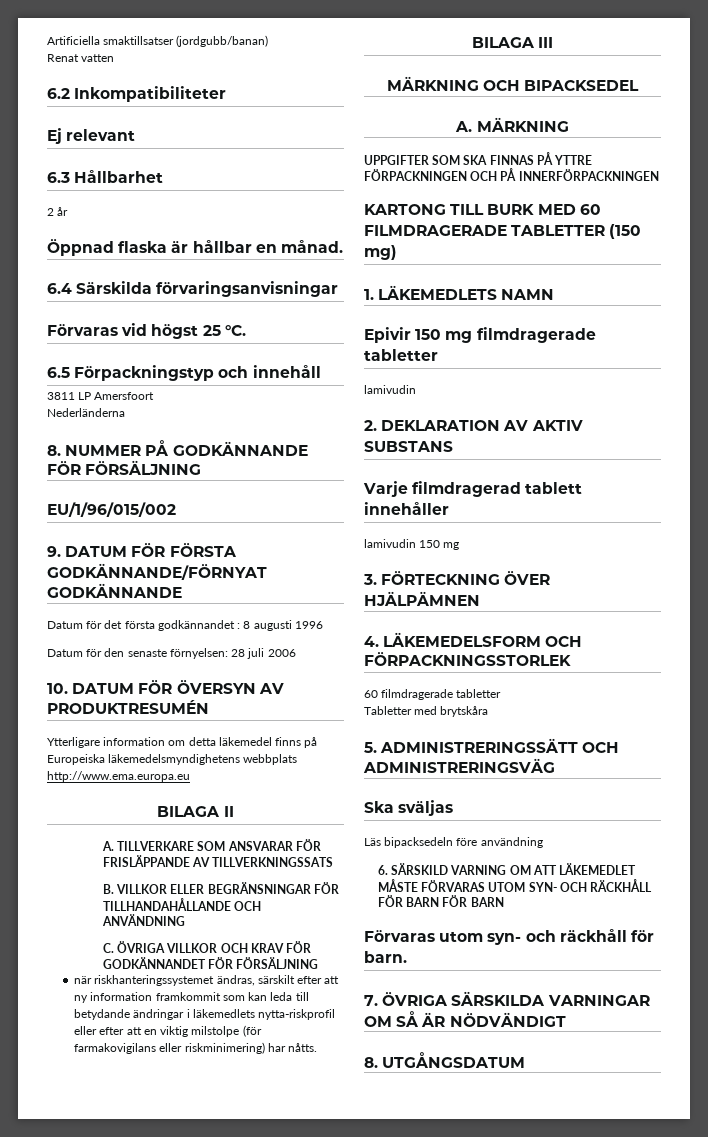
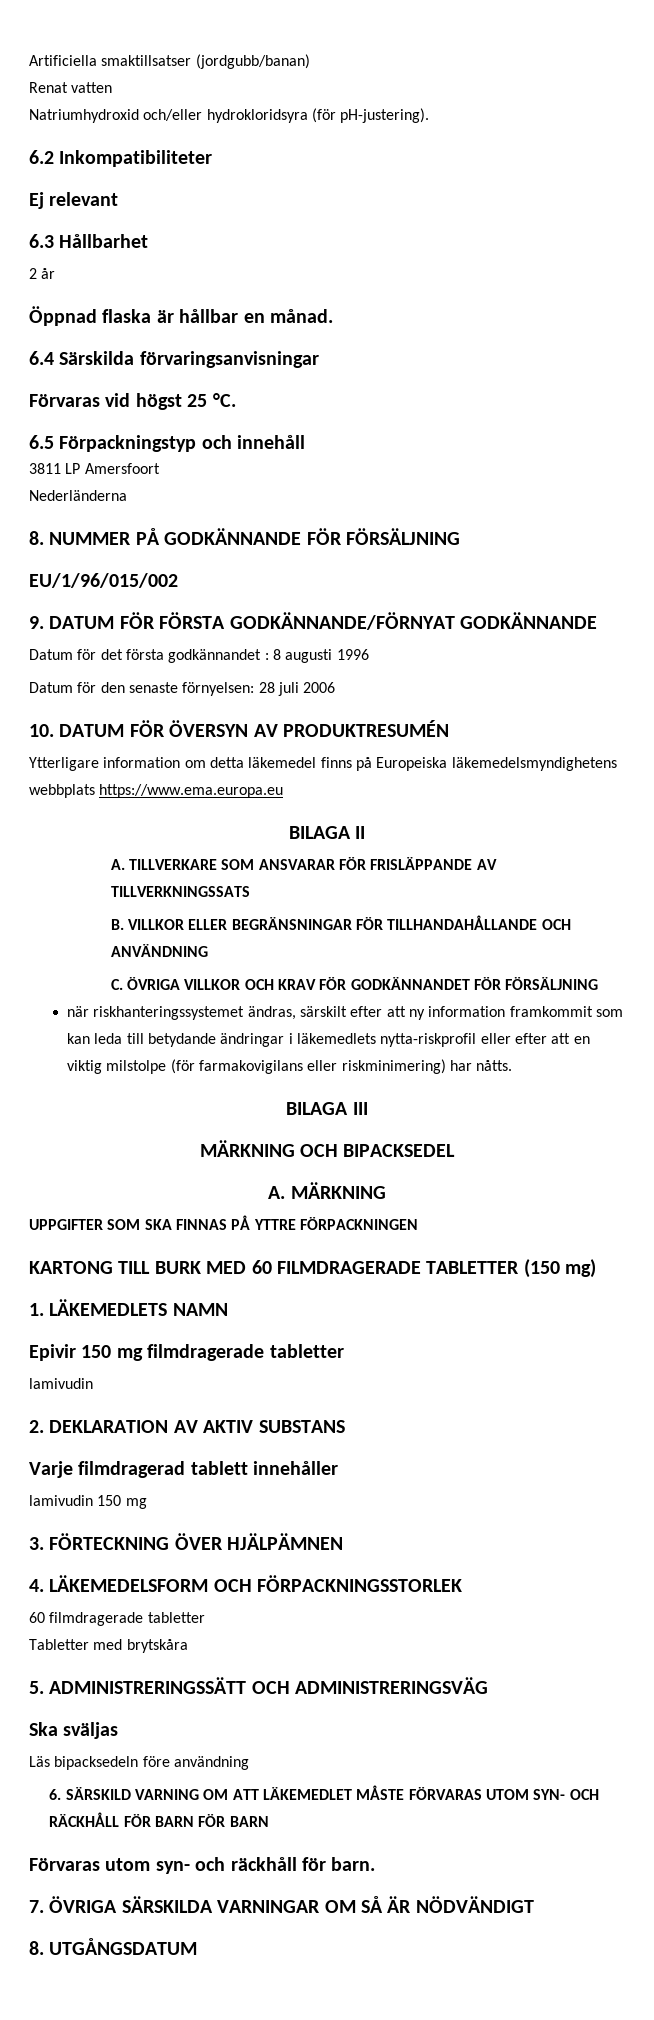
+ Natriumhydroxid och/eller hydrokloridsyra (för pH-justering).
- Ytterligare information om detta läkemedel finns på Europeiska läkemedelsmyndighetens webbplats http://www.ema.europa.eu
+ Ytterligare information om detta läkemedel finns på Europeiska läkemedelsmyndighetens webbplats https://www.ema.europa.eu
- UPPGIFTER SOM SKA FINNAS PÅ YTTRE FÖRPACKNINGEN OCH PÅ INNERFÖRPACKNINGEN
+ UPPGIFTER SOM SKA FINNAS PÅ YTTRE FÖRPACKNINGEN

